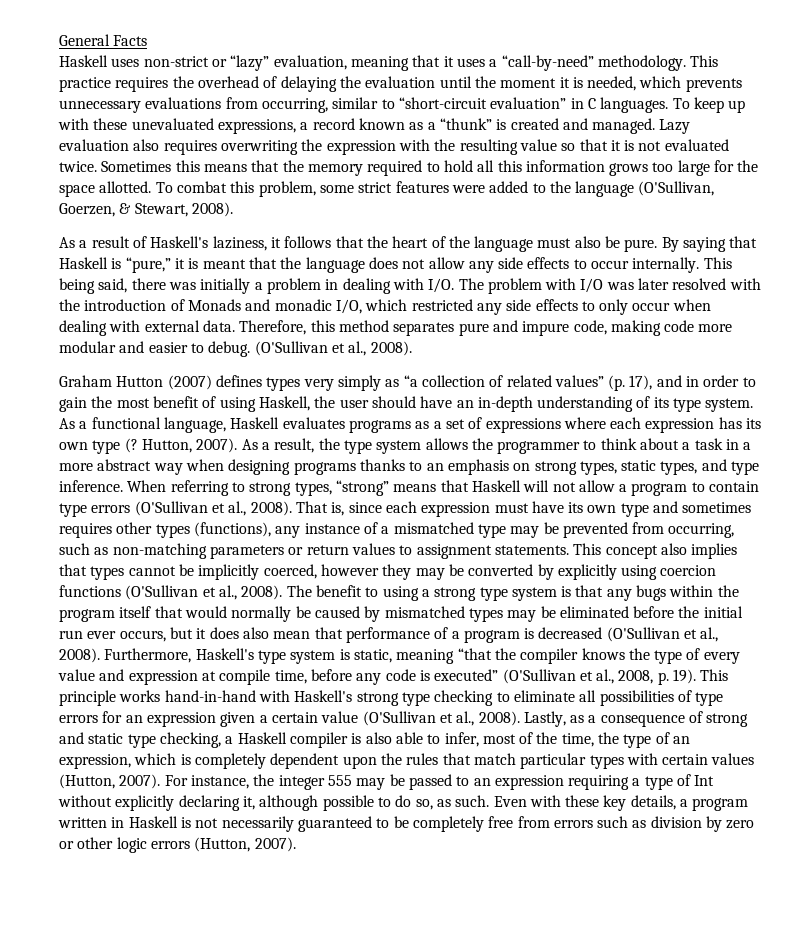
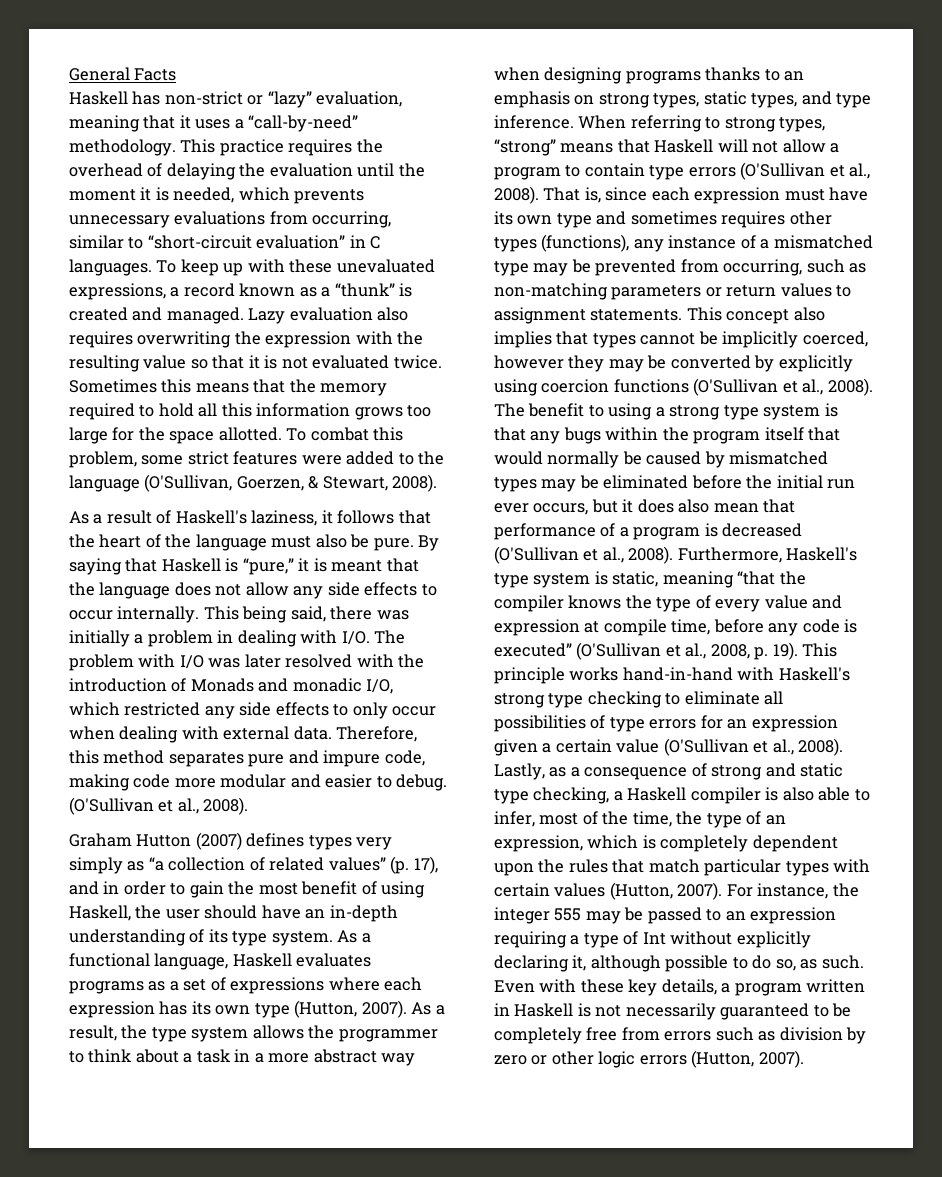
- Haskell uses non-strict or “lazy” evaluation, meaning that it uses a “call-by-need” methodology.
+ Haskell has non-strict or “lazy” evaluation, meaning that it uses a “call-by-need” methodology.
- As a functional language, Haskell evaluates programs as a set of expressions where each expression has its own type (? Hutton, 2007).
+ As a functional language, Haskell evaluates programs as a set of expressions where each expression has its own type (Hutton, 2007).

